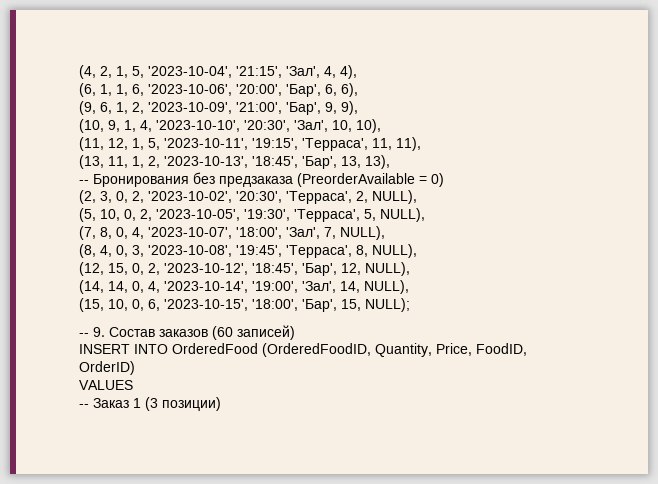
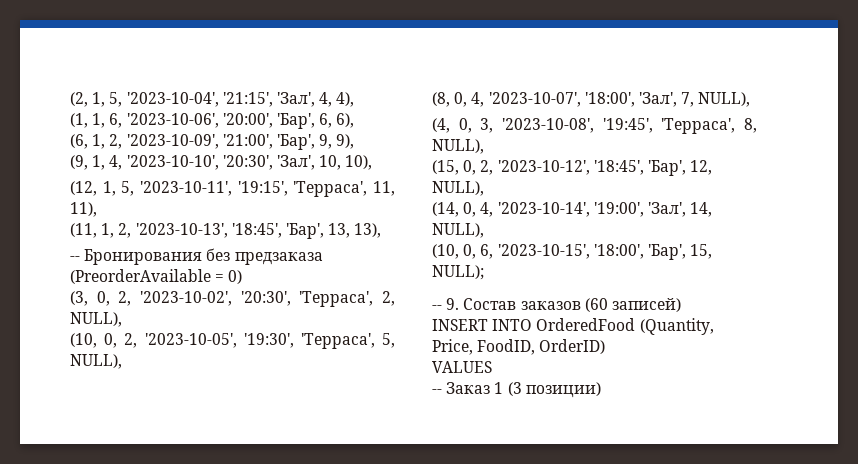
- (4, 2, 1, 5, '2023-10-04', '21:15', 'Зал', 4, 4),
+ (2, 1, 5, '2023-10-04', '21:15', 'Зал', 4, 4),
- (6, 1, 1, 6, '2023-10-06', '20:00', 'Бар', 6, 6),
+ (1, 1, 6, '2023-10-06', '20:00', 'Бар', 6, 6),
- (9, 6, 1, 2, '2023-10-09', '21:00', 'Бар', 9, 9),
+ (6, 1, 2, '2023-10-09', '21:00', 'Бар', 9, 9),
- (10, 9, 1, 4, '2023-10-10', '20:30', 'Зал', 10, 10),
+ (9, 1, 4, '2023-10-10', '20:30', 'Зал', 10, 10),
- (11, 12, 1, 5, '2023-10-11', '19:15', 'Терраса', 11, 11),
+ (12, 1, 5, '2023-10-11', '19:15', 'Терраса', 11, 11),
- (13, 11, 1, 2, '2023-10-13', '18:45', 'Бар', 13, 13),
+ (11, 1, 2, '2023-10-13', '18:45', 'Бар', 13, 13),
- (2, 3, 0, 2, '2023-10-02', '20:30', 'Терраса', 2, NULL),
+ (3, 0, 2, '2023-10-02', '20:30', 'Терраса', 2, NULL),
- (5, 10, 0, 2, '2023-10-05', '19:30', 'Терраса', 5, NULL),
+ (10, 0, 2, '2023-10-05', '19:30', 'Терраса', 5, NULL),
- (7, 8, 0, 4, '2023-10-07', '18:00', 'Зал', 7, NULL),
+ (8, 0, 4, '2023-10-07', '18:00', 'Зал', 7, NULL),
- (8, 4, 0, 3, '2023-10-08', '19:45', 'Терраса', 8, NULL),
+ (4, 0, 3, '2023-10-08', '19:45', 'Терраса', 8, NULL),
- (12, 15, 0, 2, '2023-10-12', '18:45', 'Бар', 12, NULL),
+ (15, 0, 2, '2023-10-12', '18:45', 'Бар', 12, NULL),
- (14, 14, 0, 4, '2023-10-14', '19:00', 'Зал', 14, NULL),
+ (14, 0, 4, '2023-10-14', '19:00', 'Зал', 14, NULL),
- (15, 10, 0, 6, '2023-10-15', '18:00', 'Бар', 15, NULL);
+ (10, 0, 6, '2023-10-15', '18:00', 'Бар', 15, NULL);
- INSERT INTO OrderedFood (OrderedFoodID, Quantity, Price, FoodID, OrderID)
+ INSERT INTO OrderedFood (Quantity, Price, FoodID, OrderID)

